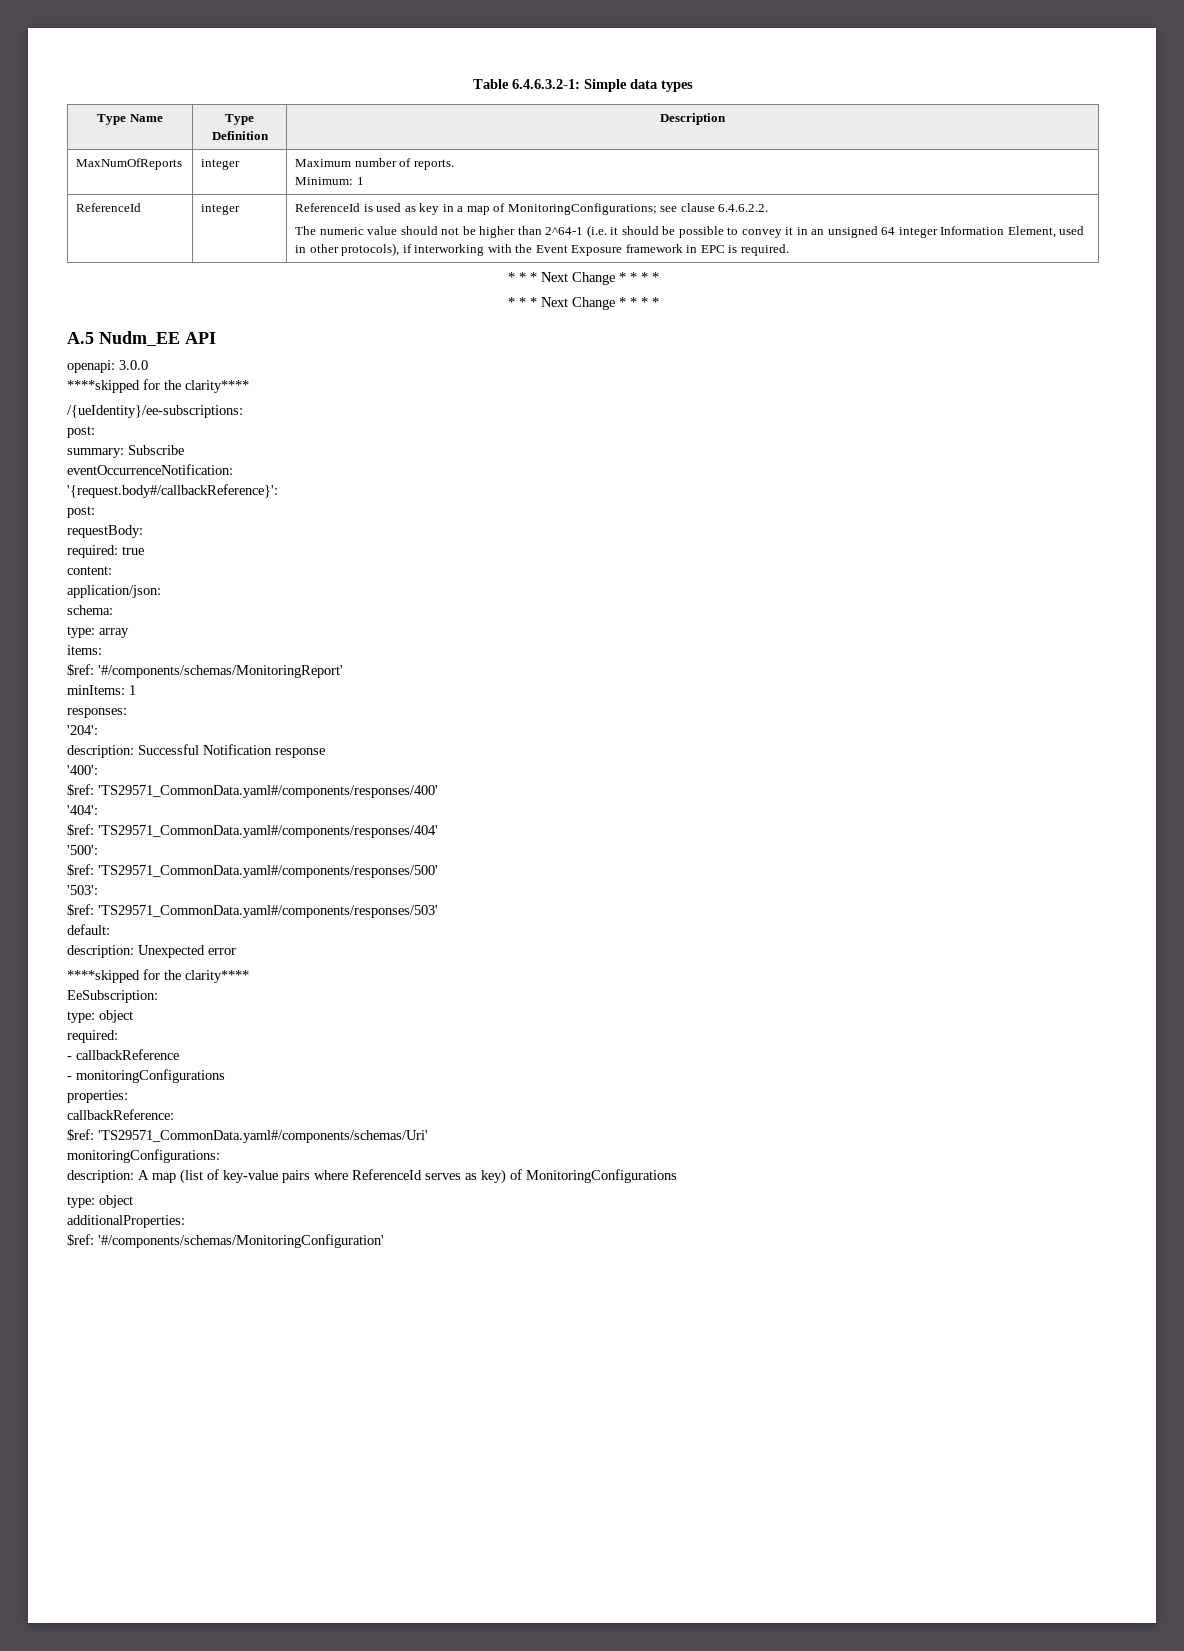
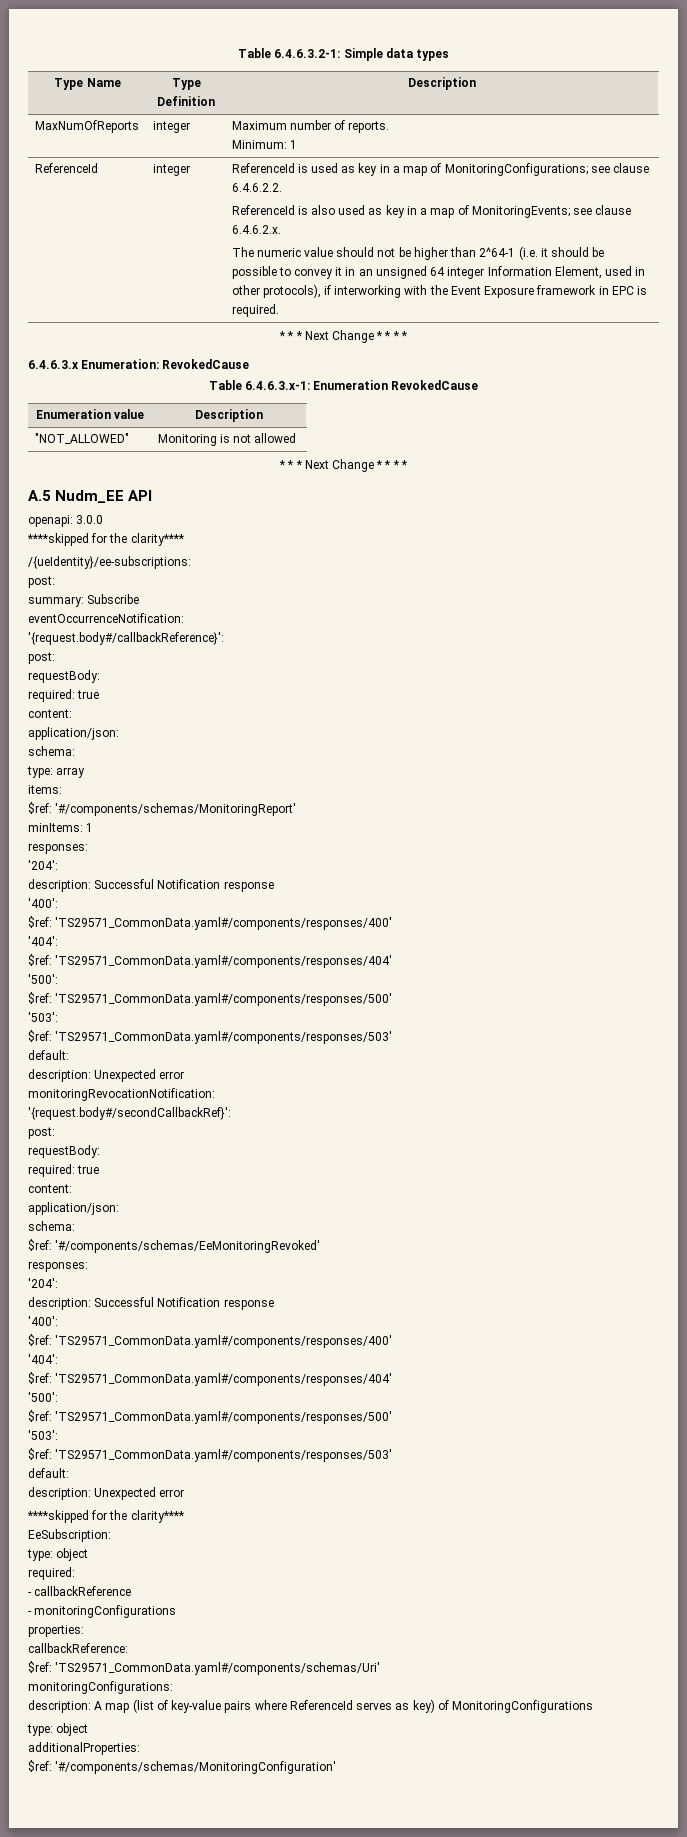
+ ReferenceId is also used as key in a map of MonitoringEvents; see clause 6.4.6.2.x.
+ 6.4.6.3.x Enumeration: RevokedCause
+ Table 6.4.6.3.x-1: Enumeration RevokedCause
+ Enumeration value | Description
+ "NOT_ALLOWED" | Monitoring is not allowed
+ monitoringRevocationNotification:
+ '{request.body#/secondCallbackRef}':
+ post:
+ requestBody:
+ required: true
+ content:
+ application/json:
+ schema:
+ $ref: '#/components/schemas/EeMonitoringRevoked'
+ responses:
+ '204':
+ description: Successful Notification response
+ '400':
+ $ref: 'TS29571_CommonData.yaml#/components/responses/400'
+ '404':
+ $ref: 'TS29571_CommonData.yaml#/components/responses/404'
+ '500':
+ $ref: 'TS29571_CommonData.yaml#/components/responses/500'
+ '503':
+ $ref: 'TS29571_CommonData.yaml#/components/responses/503'
+ default:
+ description: Unexpected error

